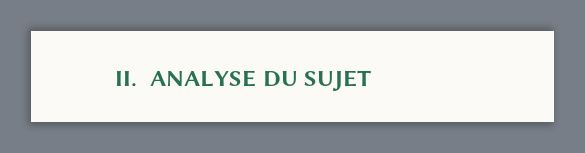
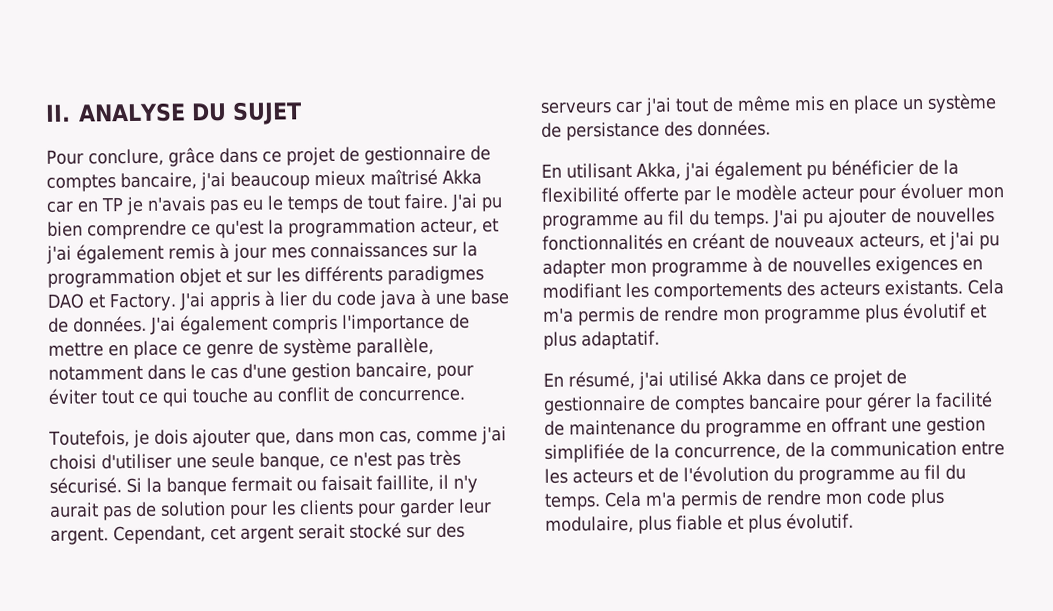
+ Pour conclure, grâce dans ce projet de gestionnaire de comptes bancaire, j'ai beaucoup mieux maîtrisé Akka car en TP je n'avais pas eu le temps de tout faire. J'ai pu bien comprendre ce qu'est la programmation acteur, et j'ai également remis à jour mes connaissances sur la programmation objet et sur les différents paradigmes DAO et Factory. J'ai appris à lier du code java à une base de données. J'ai également compris l'importance de mettre en place ce genre de système parallèle, notamment dans le cas d'une gestion bancaire, pour éviter tout ce qui touche au conflit de concurrence.
+ Toutefois, je dois ajouter que, dans mon cas, comme j'ai choisi d'utiliser une seule banque, ce n'est pas très sécurisé. Si la banque fermait ou faisait faillite, il n'y aurait pas de solution pour les clients pour garder leur argent. Cependant, cet argent serait stocké sur des serveurs car j'ai tout de même mis en place un système de persistance des données.
+ En utilisant Akka, j'ai également pu bénéficier de la flexibilité offerte par le modèle acteur pour évoluer mon programme au fil du temps. J'ai pu ajouter de nouvelles fonctionnalités en créant de nouveaux acteurs, et j'ai pu adapter mon programme à de nouvelles exigences en modifiant les comportements des acteurs existants. Cela m'a permis de rendre mon programme plus évolutif et plus adaptatif.
+ En résumé, j'ai utilisé Akka dans ce projet de gestionnaire de comptes bancaire pour gérer la facilité de maintenance du programme en offrant une gestion simplifiée de la concurrence, de la communication entre les acteurs et de l'évolution du programme au fil du temps. Cela m'a permis de rendre mon code plus modulaire, plus fiable et plus évolutif.

